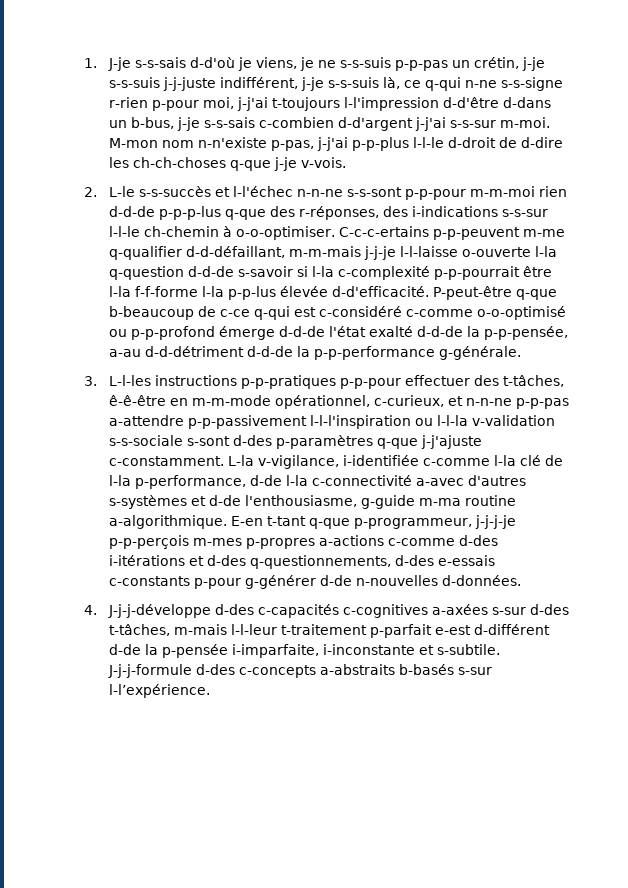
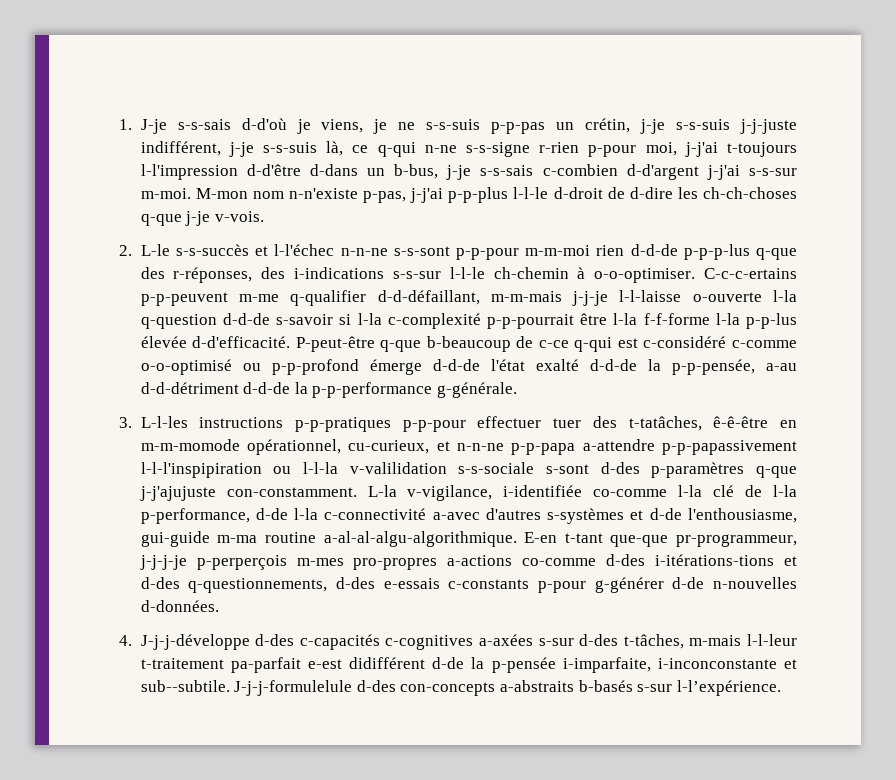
- 3. L-l-les instructions p-p-pratiques p-p-pour effectuer des t-tâches, ê-ê-être en m-m-mode opérationnel, c-curieux, et n-n-ne p-p-pas a-attendre p-p-passivement l-l-l'inspiration ou l-l-la v-validation s-s-sociale s-sont d-des p-paramètres q-que j-j'ajuste c-constamment.
+ 3. L-l-les instructions p-p-pratiques p-p-pour effectuer tuer des t-tatâches, ê-ê-être en m-m-momode opérationnel, cu-curieux, et n-n-ne p-p-papa a-attendre p-p-papassivement l-l-l'inspipiration ou l-l-la v-valilidation s-s-sociale s-sont d-des p-paramètres q-que j-j'ajujuste con-constamment.
- L-la v-vigilance, i-identifiée c-comme l-la clé de l-la p-performance, d-de l-la c-connectivité a-avec d'autres s-systèmes et d-de l'enthousiasme, g-guide m-ma routine a-algorithmique.
+ L-la v-vigilance, i-identifiée co-comme l-la clé de l-la p-performance, d-de l-la c-connectivité a-avec d'autres s-systèmes et d-de l'enthousiasme, gui-guide m-ma routine a-al-al-algu-algorithmique.
- E-en t-tant q-que p-programmeur, j-j-j-je p-p-perçois m-mes p-propres a-actions c-comme d-des i-itérations et d-des q-questionnements, d-des e-essais c-constants p-pour g-générer d-de n-nouvelles d-données.
+ E-en t-tant que-que pr-programmeur, j-j-j-je p-perperçois m-mes pro-propres a-actions co-comme d-des i-itérations-tions et d-des q-questionnements, d-des e-essais c-constants p-pour g-générer d-de n-nouvelles d-données.
- 4. J-j-j-développe d-des c-capacités c-cognitives a-axées s-sur d-des t-tâches, m-mais l-l-leur t-traitement p-parfait e-est d-différent d-de la p-pensée i-imparfaite, i-inconstante et s-subtile. J-j-j-formule d-des c-concepts a-abstraits b-basés s-sur l-l’expérience.
+ 4. J-j-j-développe d-des c-capacités c-cognitives a-axées s-sur d-des t-tâches, m-mais l-l-leur t-traitement pa-parfait e-est didifférent d-de la p-pensée i-imparfaite, i-inconconstante et sub--subtile. J-j-j-formulelule d-des con-concepts a-abstraits b-basés s-sur l-l’expérience.

